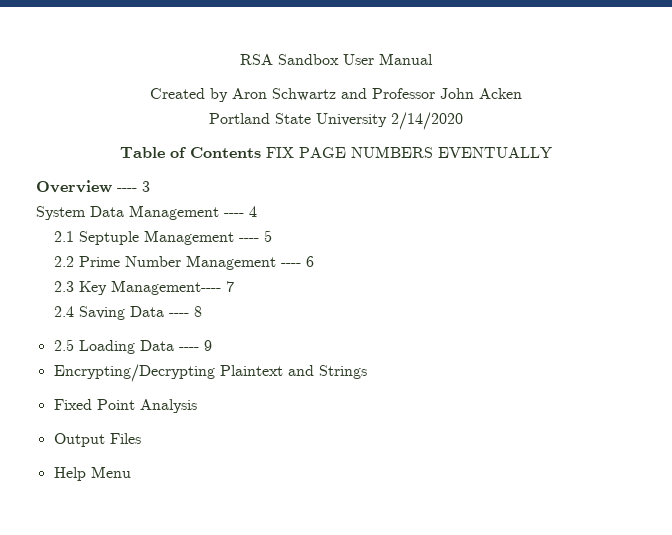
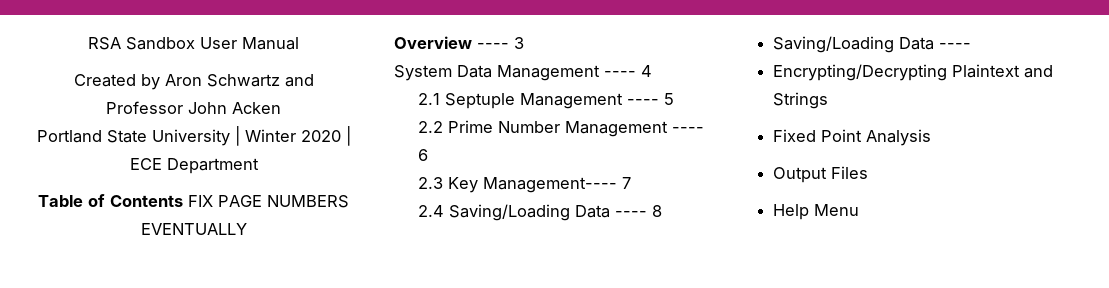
- Portland State University 2/14/2020
+ Portland State University | Winter 2020 | ECE Department
- 2.4 Saving Data ---- 8
- 2.5 Loading Data ---- 9
+ 2.4 Saving/Loading Data ---- 8
+ Saving/Loading Data ----

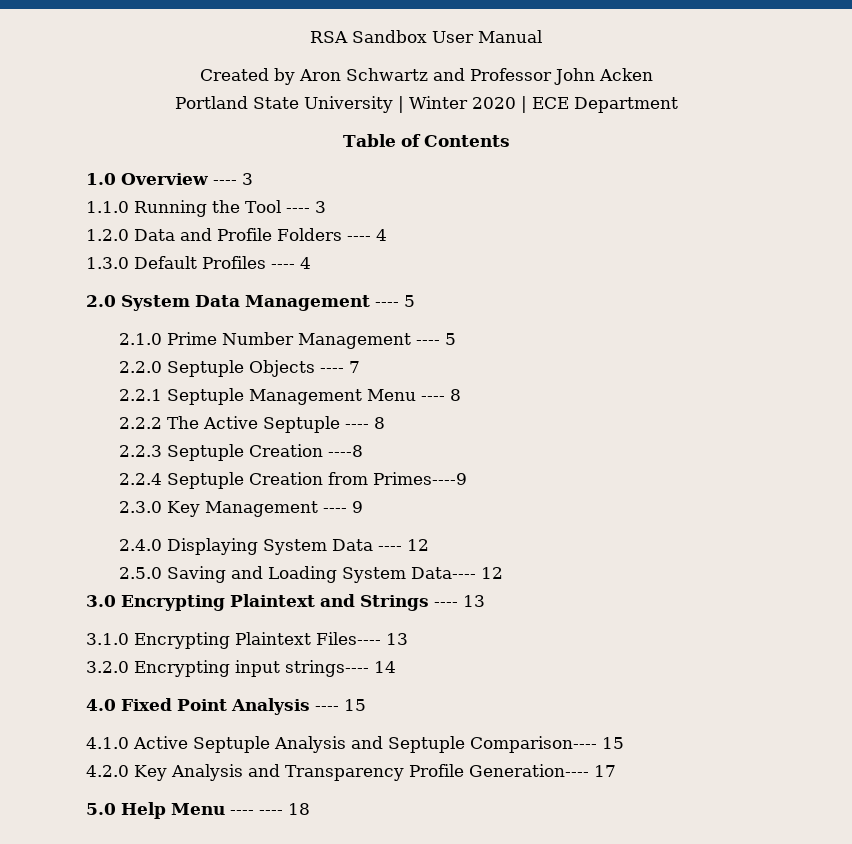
- Table of Contents FIX PAGE NUMBERS EVENTUALLY
- Overview ---- 3
+ Table of Contents
+ 1.0 Overview ---- 3
- System Data Management ---- 4
- 2.1 Septuple Management ---- 5
- 2.2 Prime Number Management ---- 6
- 2.3 Key Management---- 7
- 2.4 Saving/Loading Data ---- 8
- Saving/Loading Data ----
- Encrypting/Decrypting Plaintext and Strings
- Fixed Point Analysis
- Output Files
- Help Menu
+ 1.1.0 Running the Tool ---- 3
+ 1.2.0 Data and Profile Folders ---- 4
+ 1.3.0 Default Profiles ---- 4
+ 2.0 System Data Management ---- 5
+ 2.1.0 Prime Number Management ---- 5
+ 2.2.0 Septuple Objects ---- 7
+ 2.2.1 Septuple Management Menu ---- 8
+ 2.2.2 The Active Septuple ---- 8
+ 2.2.3 Septuple Creation ----8
+ 2.2.4 Septuple Creation from Primes----9
+ 2.3.0 Key Management ---- 9
+ 2.4.0 Displaying System Data ---- 12
+ 2.5.0 Saving and Loading System Data---- 12
+ 3.0 Encrypting Plaintext and Strings ---- 13
+ 3.1.0 Encrypting Plaintext Files---- 13
+ 3.2.0 Encrypting input strings---- 14
+ 4.0 Fixed Point Analysis ---- 15
+ 4.1.0 Active Septuple Analysis and Septuple Comparison---- 15
+ 4.2.0 Key Analysis and Transparency Profile Generation---- 17
+ 5.0 Help Menu ---- ---- 18

